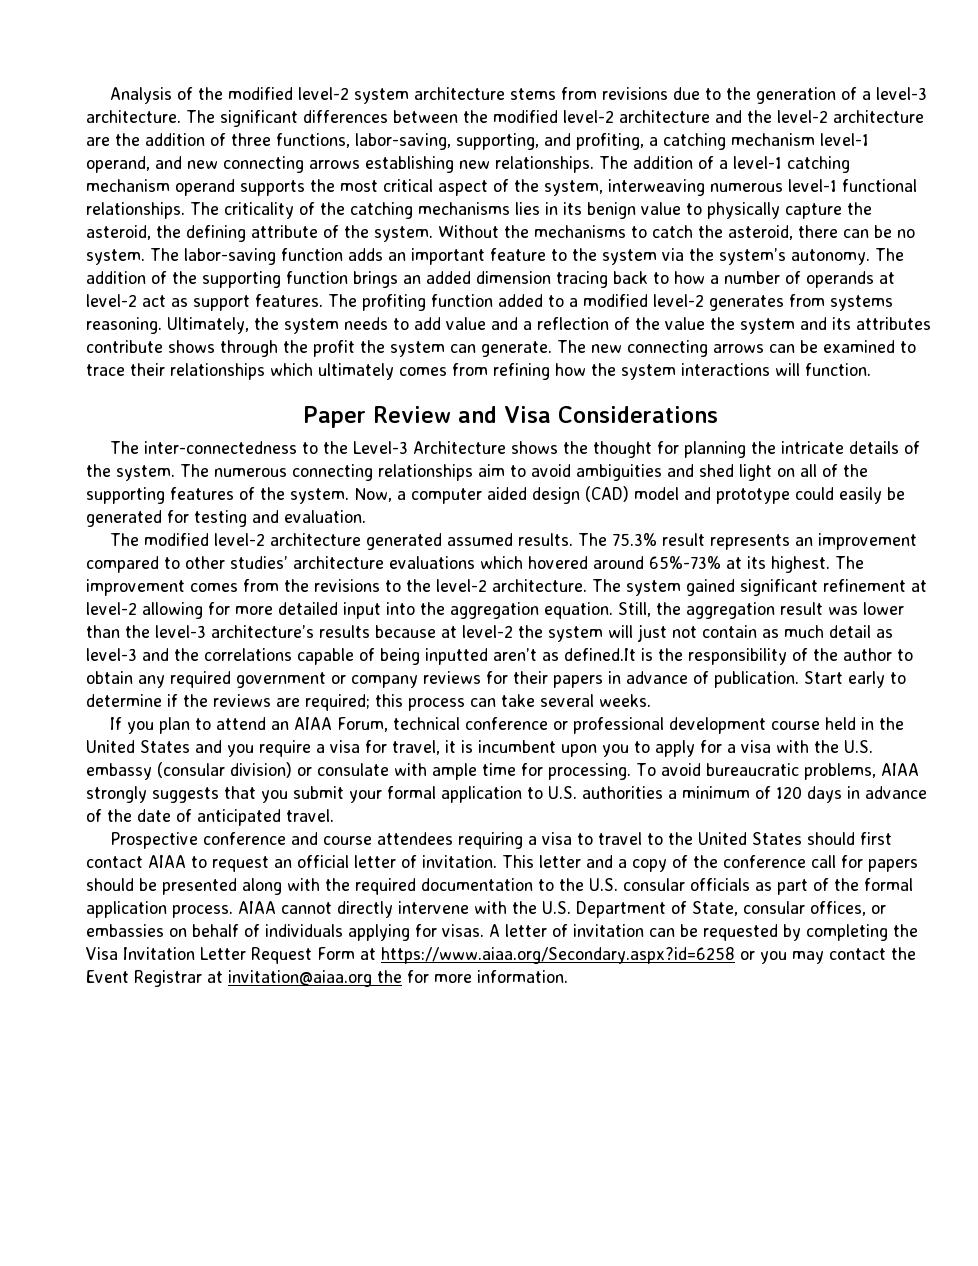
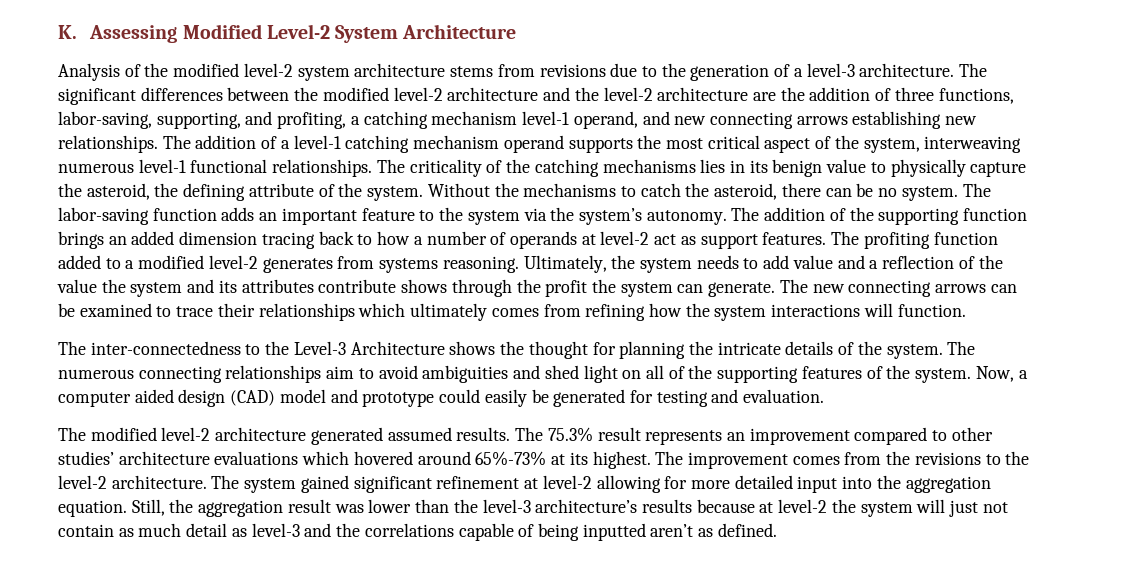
+ K. Assessing Modified Level-2 System Architecture
- Paper Review and Visa Considerations
- Still, the aggregation result was lower than the level-3 architecture’s results because at level-2 the system will just not contain as much detail as level-3 and the correlations capable of being inputted aren’t as defined.It is the responsibility of the author to obtain any required government or company reviews for their papers in advance of publication. Start early to determine if the reviews are required; this process can take several weeks.
- If you plan to attend an AIAA Forum, technical conference or professional development course held in the United States and you require a visa for travel, it is incumbent upon you to apply for a visa with the U.S. embassy (consular division) or consulate with ample time for processing. To avoid bureaucratic problems, AIAA strongly suggests that you submit your formal application to U.S. authorities a minimum of 120 days in advance of the date of anticipated travel.
- Prospective conference and course attendees requiring a visa to travel to the United States should first contact AIAA to request an official letter of invitation. This letter and a copy of the conference call for papers should be presented along with the required documentation to the U.S. consular officials as part of the formal application process. AIAA cannot directly intervene with the U.S. Department of State, consular offices, or embassies on behalf of individuals applying for visas. A letter of invitation can be requested by completing the Visa Invitation Letter Request Form at https://www.aiaa.org/Secondary.aspx?id=6258 or you may contact the Event Registrar at invitation@aiaa.org the for more information.
+ Still, the aggregation result was lower than the level-3 architecture’s results because at level-2 the system will just not contain as much detail as level-3 and the correlations capable of being inputted aren’t as defined.

